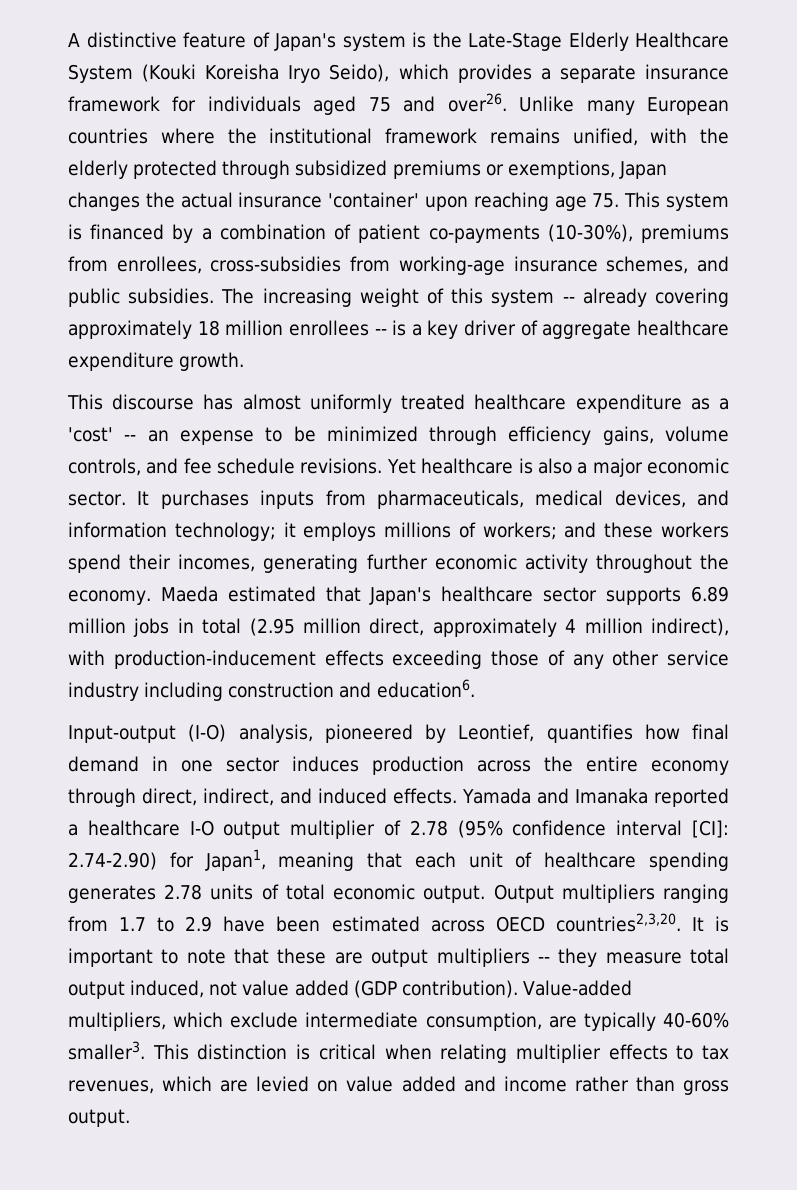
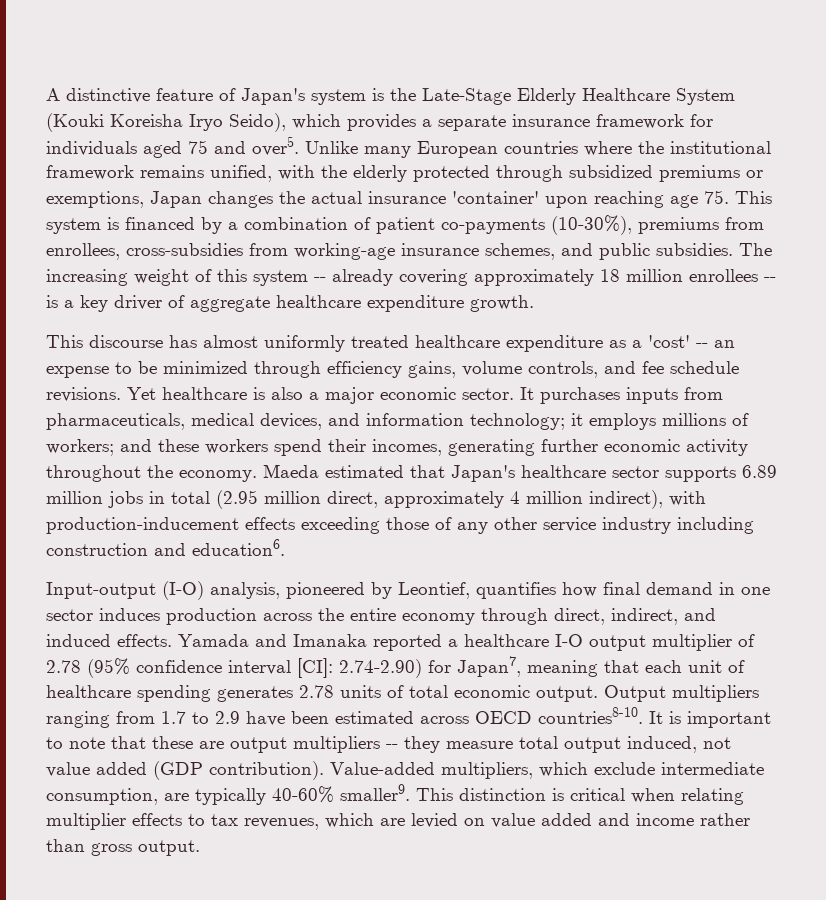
- A distinctive feature of Japan's system is the Late-Stage Elderly Healthcare System (Kouki Koreisha Iryo Seido), which provides a separate insurance framework for individuals aged 75 and over26.
+ A distinctive feature of Japan's system is the Late-Stage Elderly Healthcare System (Kouki Koreisha Iryo Seido), which provides a separate insurance framework for individuals aged 75 and over5.
- Yamada and Imanaka reported a healthcare I-O output multiplier of 2.78 (95% confidence interval [CI]: 2.74-2.90) for Japan1, meaning that each unit of healthcare spending generates 2.78 units of total economic output.
+ Yamada and Imanaka reported a healthcare I-O output multiplier of 2.78 (95% confidence interval [CI]: 2.74-2.90) for Japan7, meaning that each unit of healthcare spending generates 2.78 units of total economic output.
- Output multipliers ranging from 1.7 to 2.9 have been estimated across OECD countries2,3,20.
+ Output multipliers ranging from 1.7 to 2.9 have been estimated across OECD countries8-10.
- Value-added multipliers, which exclude intermediate consumption, are typically 40-60% smaller3.
+ Value-added multipliers, which exclude intermediate consumption, are typically 40-60% smaller9.

